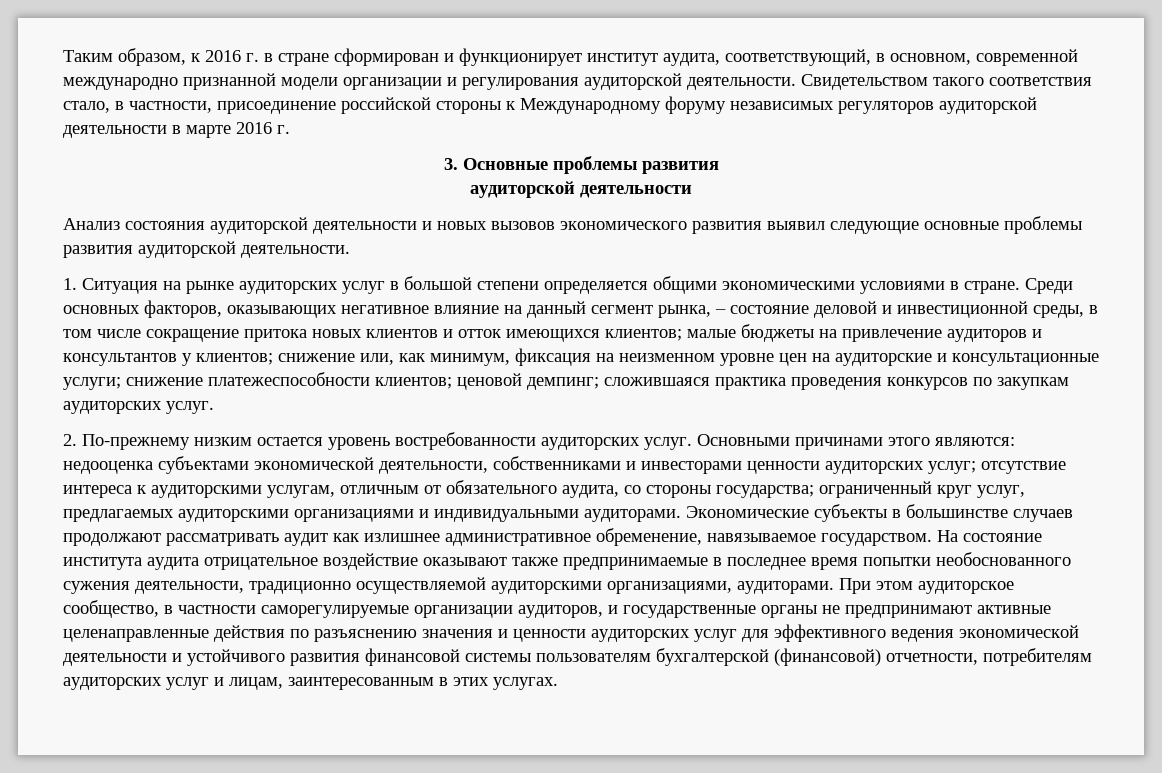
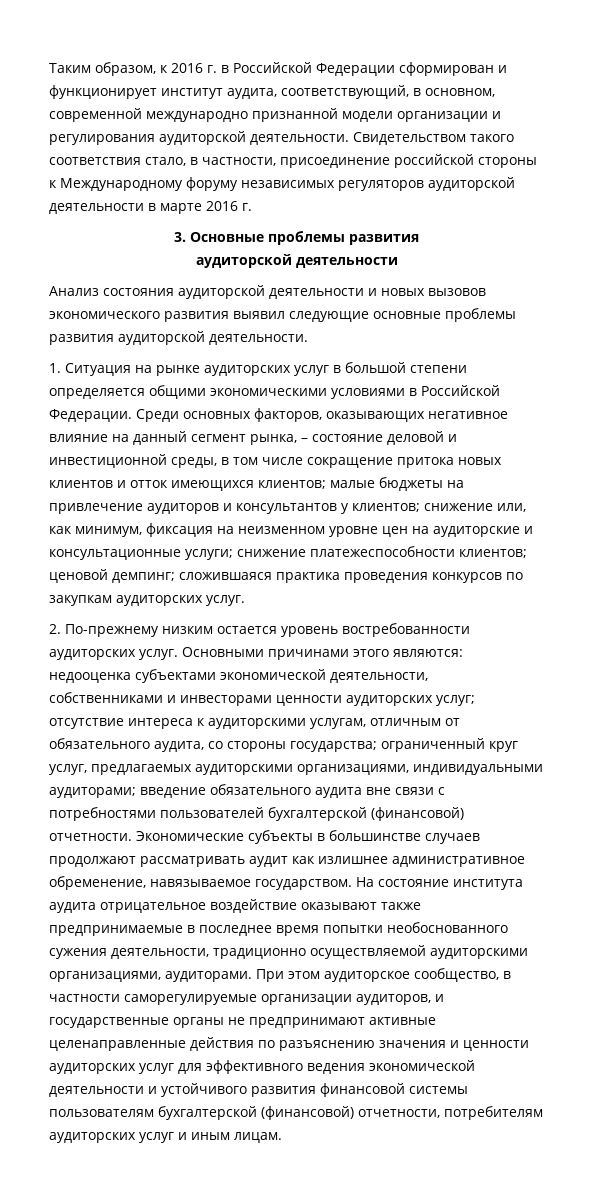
- Таким образом, к 2016 г. в стране сформирован и функционирует институт аудита, соответствующий, в основном, современной международно признанной модели организации и регулирования аудиторской деятельности.
+ Таким образом, к 2016 г. в Российской Федерации сформирован и функционирует институт аудита, соответствующий, в основном, современной международно признанной модели организации и регулирования аудиторской деятельности.
- 1. Ситуация на рынке аудиторских услуг в большой степени определяется общими экономическими условиями в стране.
+ 1. Ситуация на рынке аудиторских услуг в большой степени определяется общими экономическими условиями в Российской Федерации.
- Основными причинами этого являются: недооценка субъектами экономической деятельности, собственниками и инвесторами ценности аудиторских услуг; отсутствие интереса к аудиторскими услугам, отличным от обязательного аудита, со стороны государства; ограниченный круг услуг, предлагаемых аудиторскими организациями и индивидуальными аудиторами.
+ Основными причинами этого являются: недооценка субъектами экономической деятельности, собственниками и инвесторами ценности аудиторских услуг; отсутствие интереса к аудиторскими услугам, отличным от обязательного аудита, со стороны государства; ограниченный круг услуг, предлагаемых аудиторскими организациями, индивидуальными аудиторами; введение обязательного аудита вне связи с потребностями пользователей бухгалтерской (финансовой) отчетности.
- При этом аудиторское сообщество, в частности саморегулируемые организации аудиторов, и государственные органы не предпринимают активные целенаправленные действия по разъяснению значения и ценности аудиторских услуг для эффективного ведения экономической деятельности и устойчивого развития финансовой системы пользователям бухгалтерской (финансовой) отчетности, потребителям аудиторских услуг и лицам, заинтересованным в этих услугах.
+ При этом аудиторское сообщество, в частности саморегулируемые организации аудиторов, и государственные органы не предпринимают активные целенаправленные действия по разъяснению значения и ценности аудиторских услуг для эффективного ведения экономической деятельности и устойчивого развития финансовой системы пользователям бухгалтерской (финансовой) отчетности, потребителям аудиторских услуг и иным лицам.

